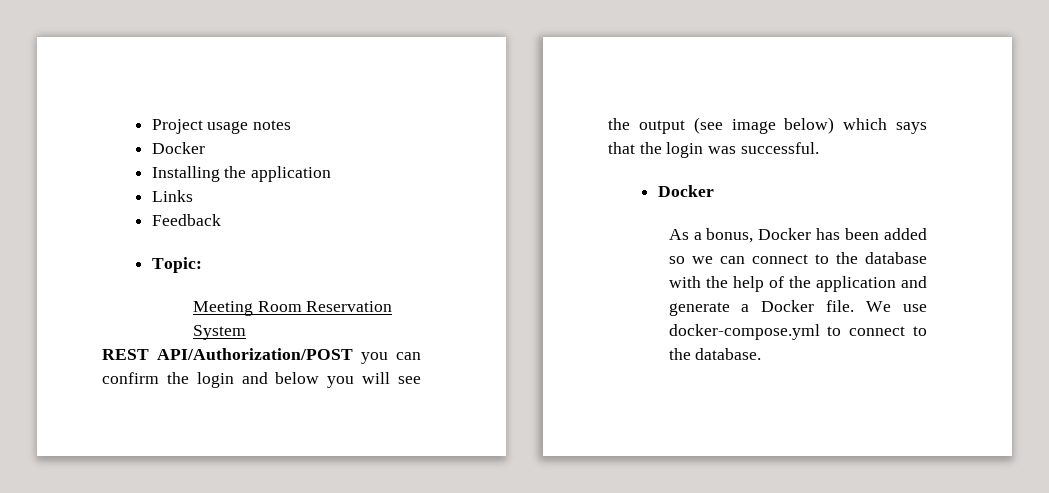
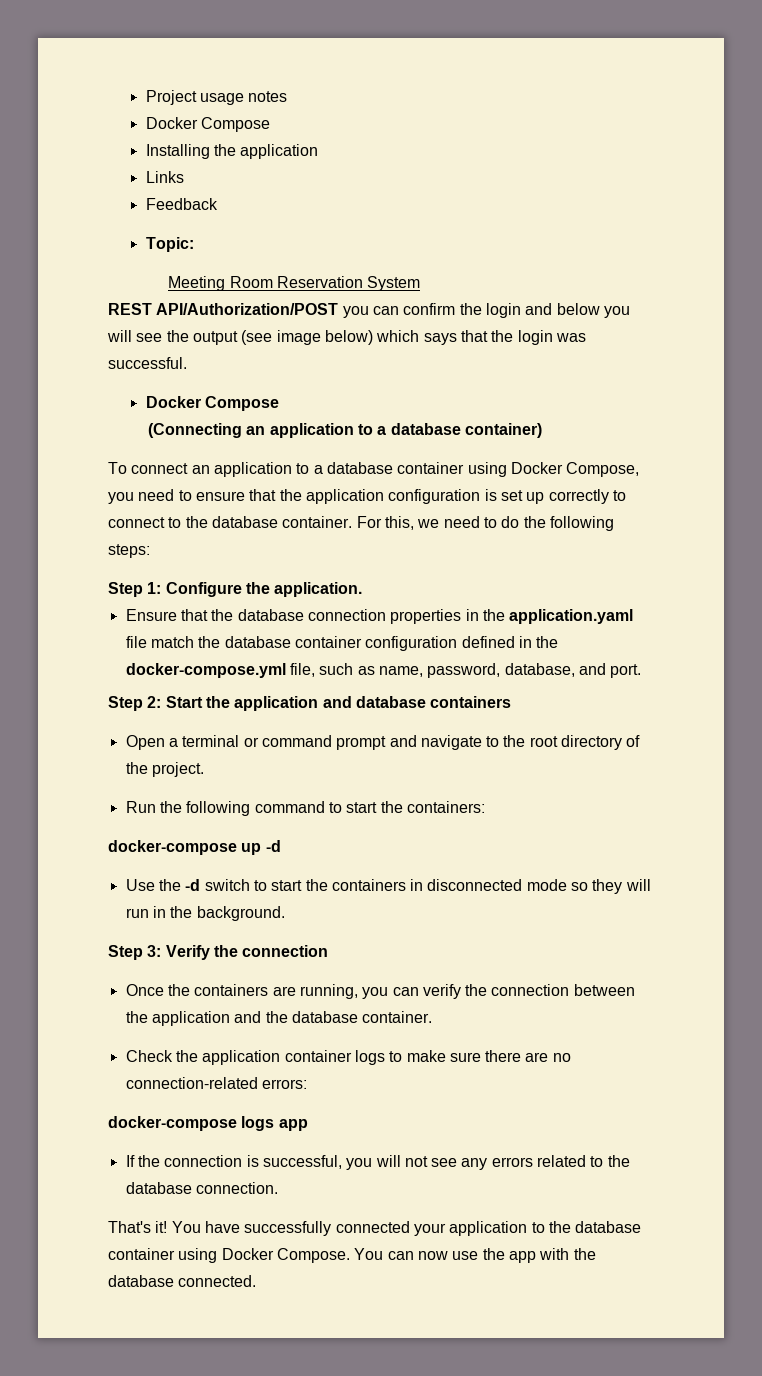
  Project usage notes
- Docker
+ Docker Compose
  REST API/Authorization/POST you can confirm the login and below you will see the output (see image below) which says that the login was successful.
- Docker
- As a bonus, Docker has been added so we can connect to the database with the help of the application and generate a Docker file. We use docker-compose.yml to connect to the database.
+ Docker Compose
+ (Connecting an application to a database container)
+ To connect an application to a database container using Docker Compose, you need to ensure that the application configuration is set up correctly to connect to the database container. For this, we need to do the following steps:
+ Step 1: Configure the application.
+ Ensure that the database connection properties in the application.yaml file match the database container configuration defined in the docker-compose.yml file, such as name, password, database, and port.
+ Step 2: Start the application and database containers
+ Open a terminal or command prompt and navigate to the root directory of the project.
+ Run the following command to start the containers:
+ docker-compose up -d
+ Use the -d switch to start the containers in disconnected mode so they will run in the background.
+ Step 3: Verify the connection
+ Once the containers are running, you can verify the connection between the application and the database container.
+ Check the application container logs to make sure there are no connection-related errors:
+ docker-compose logs app
+ If the connection is successful, you will not see any errors related to the database connection.
+ That's it! You have successfully connected your application to the database container using Docker Compose. You can now use the app with the database connected.

